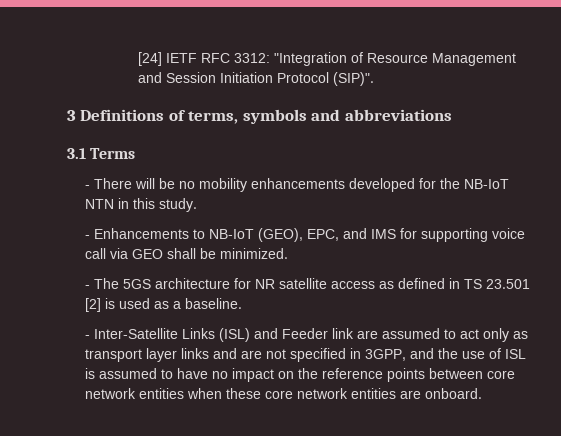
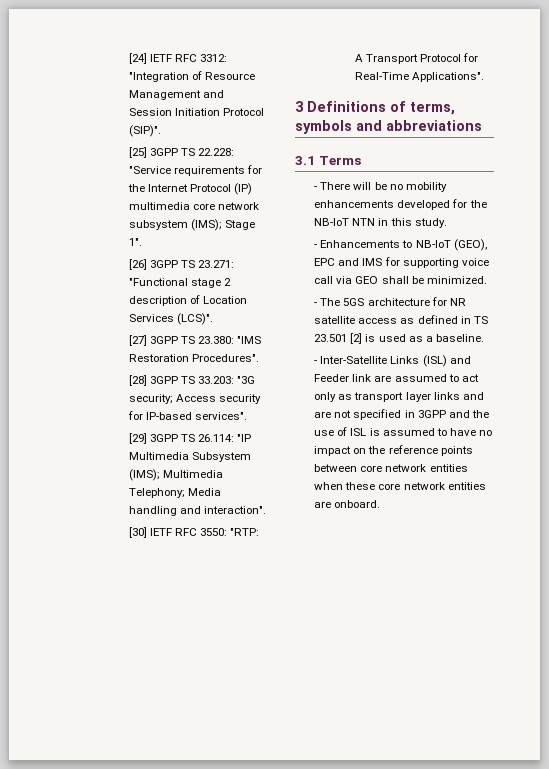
+ [25] 3GPP TS 22.228: "Service requirements for the Internet Protocol (IP) multimedia core network subsystem (IMS); Stage 1".
+ [26] 3GPP TS 23.271: "Functional stage 2 description of Location Services (LCS)".
+ [27] 3GPP TS 23.380: "IMS Restoration Procedures".
+ [28] 3GPP TS 33.203: "3G security; Access security for IP-based services".
+ [29] 3GPP TS 26.114: "IP Multimedia Subsystem (IMS); Multimedia Telephony; Media handling and interaction".
+ [30] IETF RFC 3550: "RTP: A Transport Protocol for Real-Time Applications".
- - Enhancements to NB-IoT (GEO), EPC, and IMS for supporting voice call via GEO shall be minimized.
+ - Enhancements to NB-IoT (GEO), EPC and IMS for supporting voice call via GEO shall be minimized.
- - Inter-Satellite Links (ISL) and Feeder link are assumed to act only as transport layer links and are not specified in 3GPP, and the use of ISL is assumed to have no impact on the reference points between core network entities when these core network entities are onboard.
+ - Inter-Satellite Links (ISL) and Feeder link are assumed to act only as transport layer links and are not specified in 3GPP and the use of ISL is assumed to have no impact on the reference points between core network entities when these core network entities are onboard.

